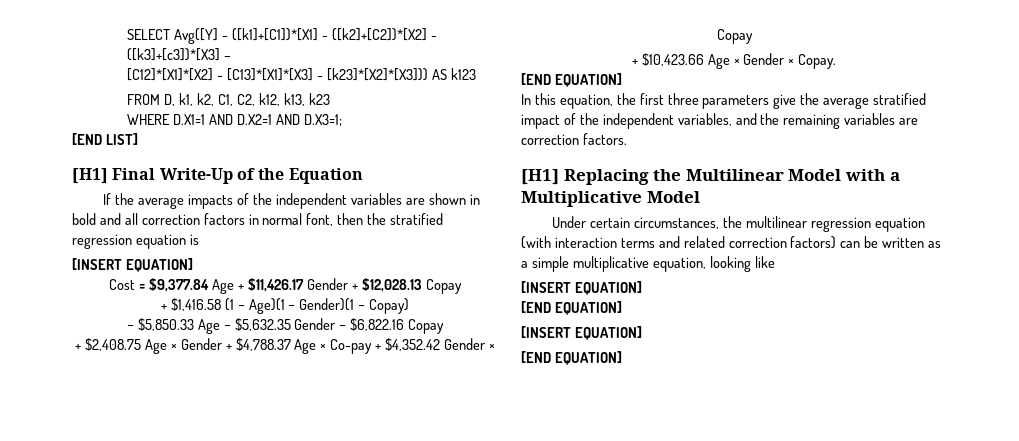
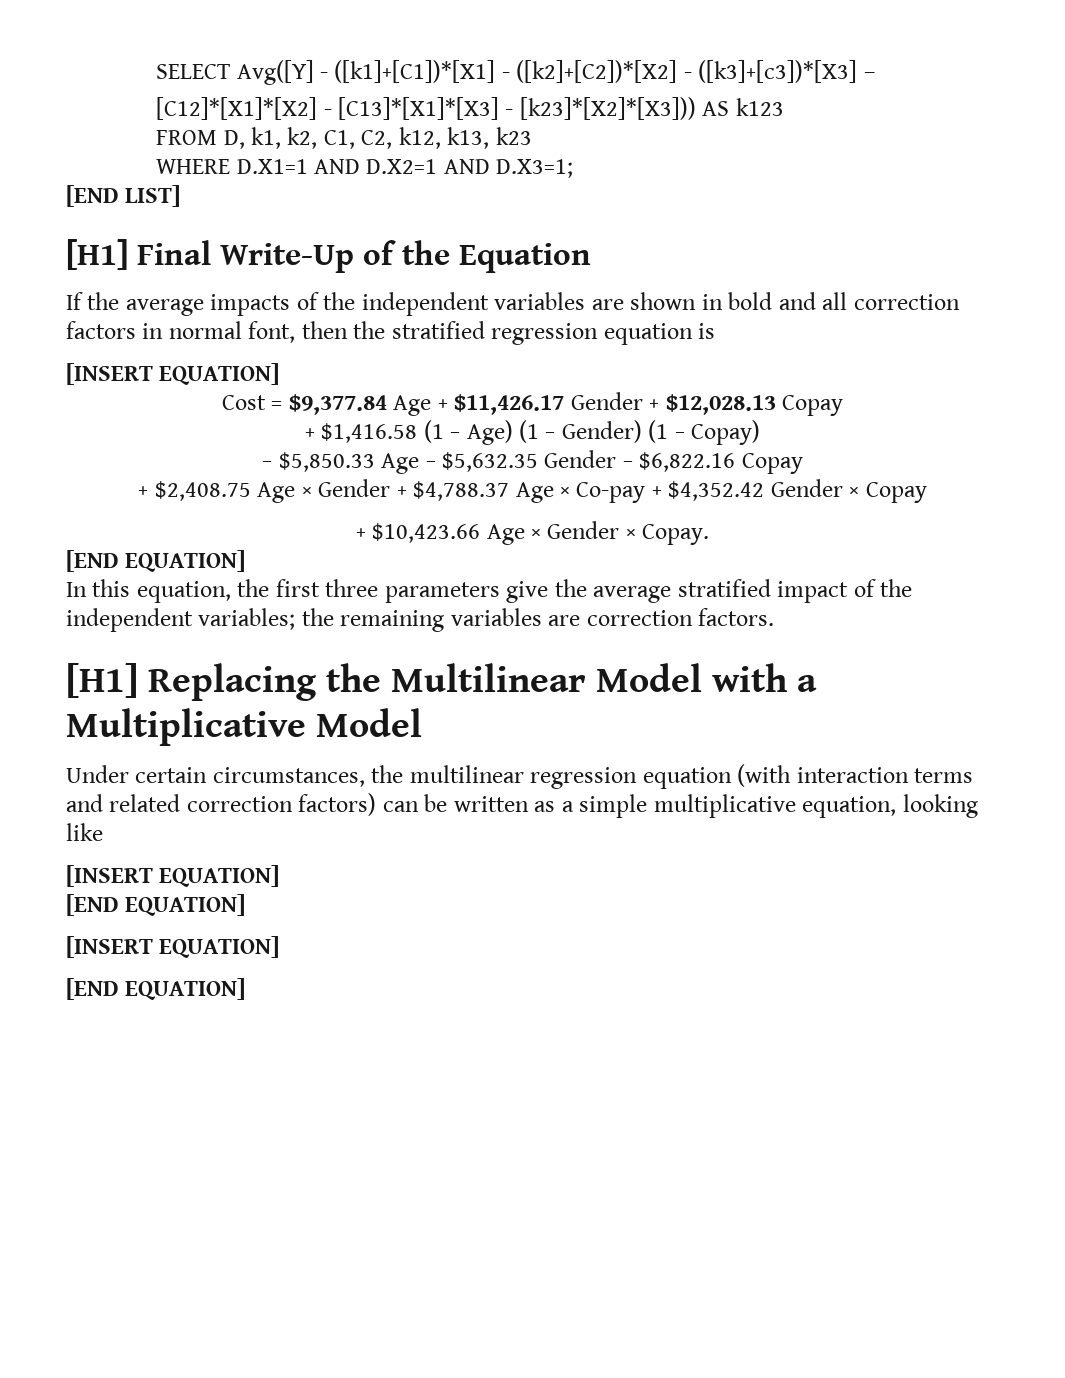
- + $1,416.58 (1 − Age)(1 − Gender)(1 − Copay)
+ + $1,416.58 (1 − Age) (1 − Gender) (1 − Copay)
- In this equation, the first three parameters give the average stratified impact of the independent variables, and the remaining variables are correction factors.
+ In this equation, the first three parameters give the average stratified impact of the independent variables; the remaining variables are correction factors.

